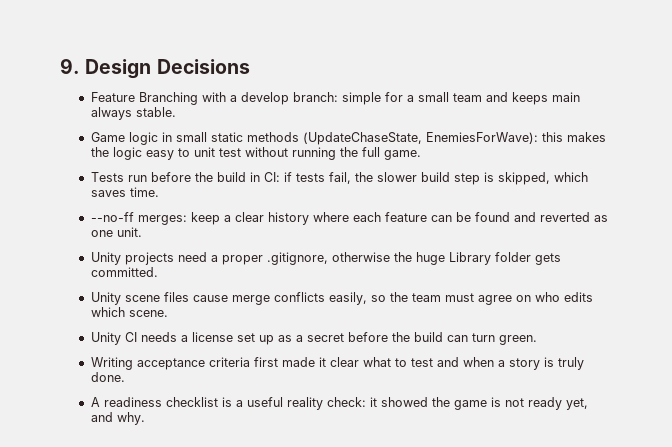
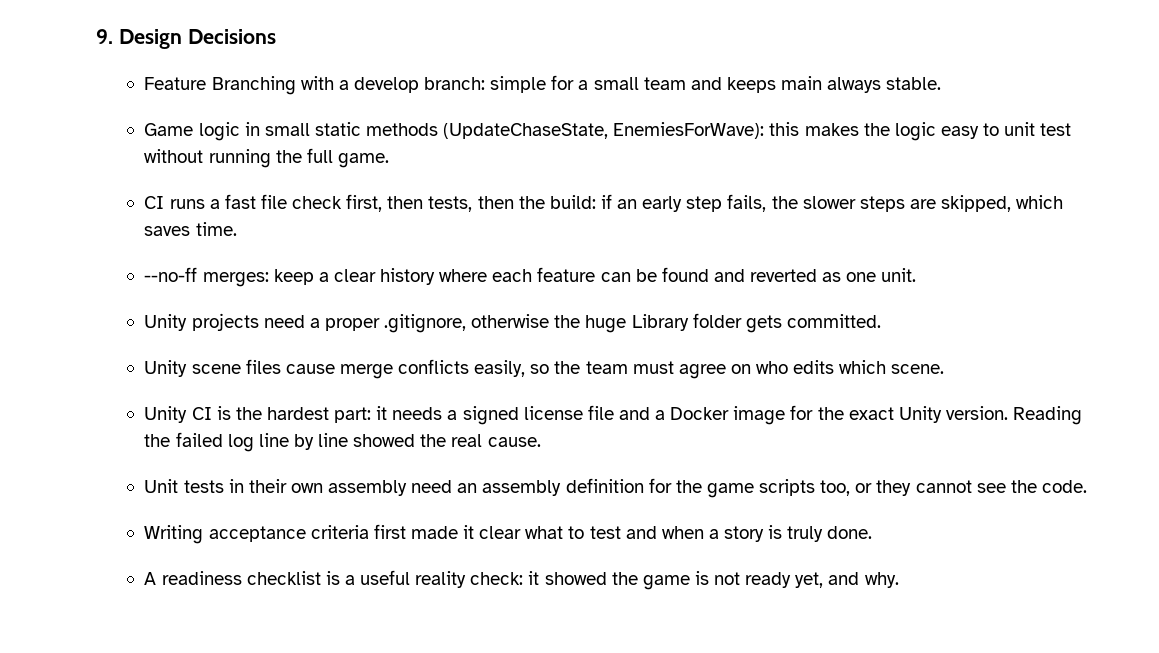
- Tests run before the build in CI: if tests fail, the slower build step is skipped, which saves time.
+ CI runs a fast file check first, then tests, then the build: if an early step fails, the slower steps are skipped, which saves time.
- Unity CI needs a license set up as a secret before the build can turn green.
+ Unity CI is the hardest part: it needs a signed license file and a Docker image for the exact Unity version. Reading the failed log line by line showed the real cause.
+ Unit tests in their own assembly need an assembly definition for the game scripts too, or they cannot see the code.

